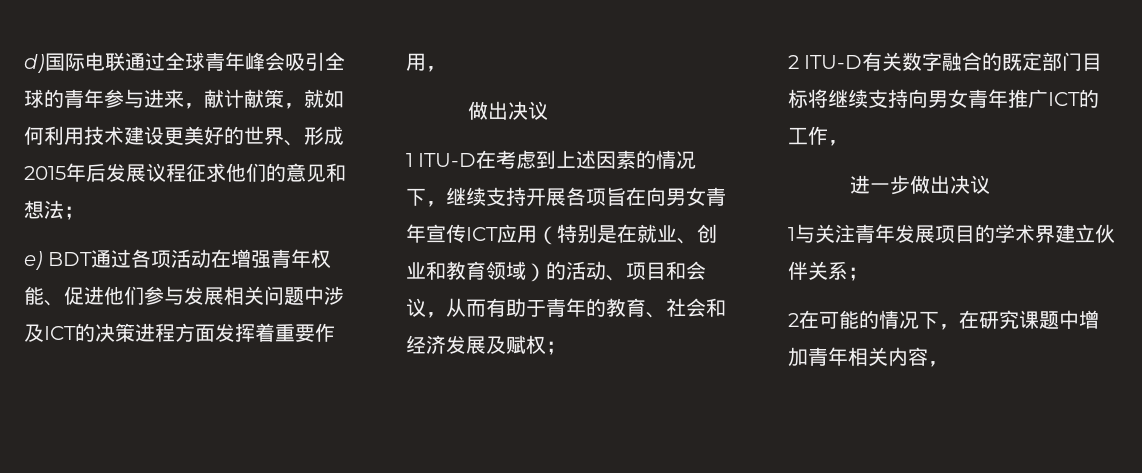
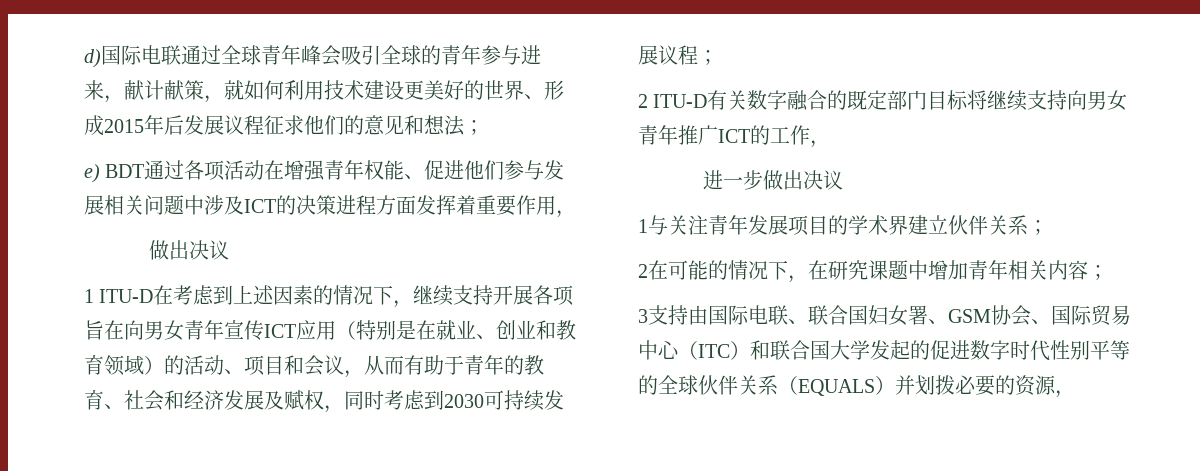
- 1 ITU-D在考虑到上述因素的情况下，继续支持开展各项旨在向男女青年宣传ICT应用（特别是在就业、创业和教育领域）的活动、项目和会议，从而有助于青年的教育、社会和经济发展及赋权；
+ 1 ITU-D在考虑到上述因素的情况下，继续支持开展各项旨在向男女青年宣传ICT应用（特别是在就业、创业和教育领域）的活动、项目和会议，从而有助于青年的教育、社会和经济发展及赋权，同时考虑到2030可持续发展议程；
- 2在可能的情况下，在研究课题中增加青年相关内容，
+ 2在可能的情况下，在研究课题中增加青年相关内容；
+ 3支持由国际电联、联合国妇女署、GSM协会、国际贸易中心（ITC）和联合国大学发起的促进数字时代性别平等的全球伙伴关系（EQUALS）并划拨必要的资源，

